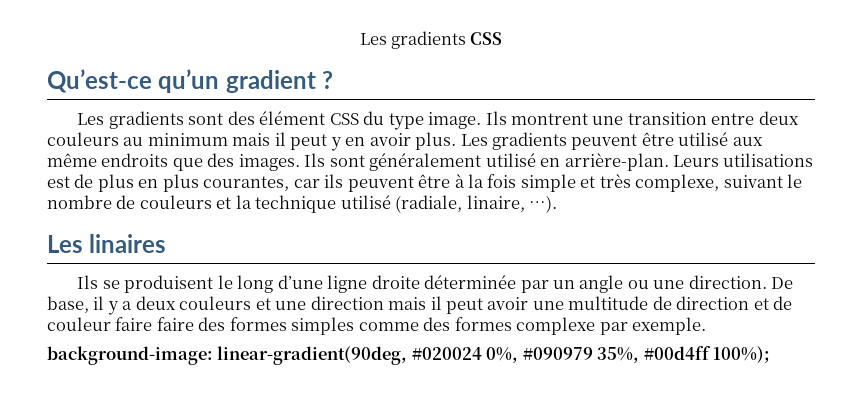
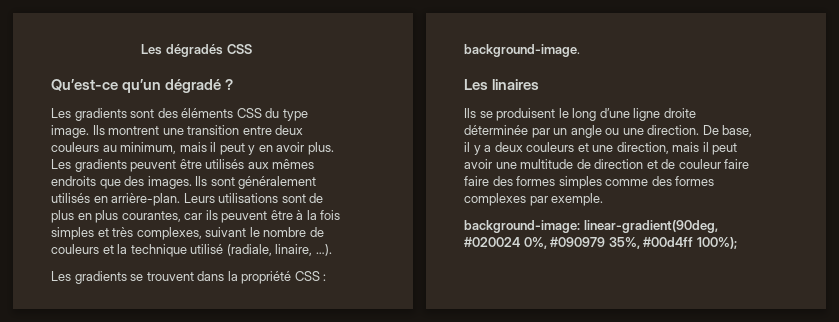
- Les gradients CSS
+ Les dégradés CSS
- Qu’est-ce qu’un gradient ?
+ Qu’est-ce qu’un dégradé ?
- Les gradients sont des élément CSS du type image.
+ Les gradients sont des éléments CSS du type image.
- Ils montrent une transition entre deux couleurs au minimum mais il peut y en avoir plus.
+ Ils montrent une transition entre deux couleurs au minimum, mais il peut y en avoir plus.
- Les gradients peuvent être utilisé aux même endroits que des images.
+ Les gradients peuvent être utilisés aux mêmes endroits que des images.
- Ils sont généralement utilisé en arrière-plan.
+ Ils sont généralement utilisés en arrière-plan.
- Leurs utilisations est de plus en plus courantes, car ils peuvent être à la fois simple et très complexe, suivant le nombre de couleurs et la technique utilisé (radiale, linaire, …).
+ Leurs utilisations sont de plus en plus courantes, car ils peuvent être à la fois simples et très complexes, suivant le nombre de couleurs et la technique utilisé (radiale, linaire, …).
+ Les gradients se trouvent dans la propriété CSS : background-image.
- De base, il y a deux couleurs et une direction mais il peut avoir une multitude de direction et de couleur faire faire des formes simples comme des formes complexe par exemple.
+ De base, il y a deux couleurs et une direction, mais il peut avoir une multitude de direction et de couleur faire faire des formes simples comme des formes complexes par exemple.

